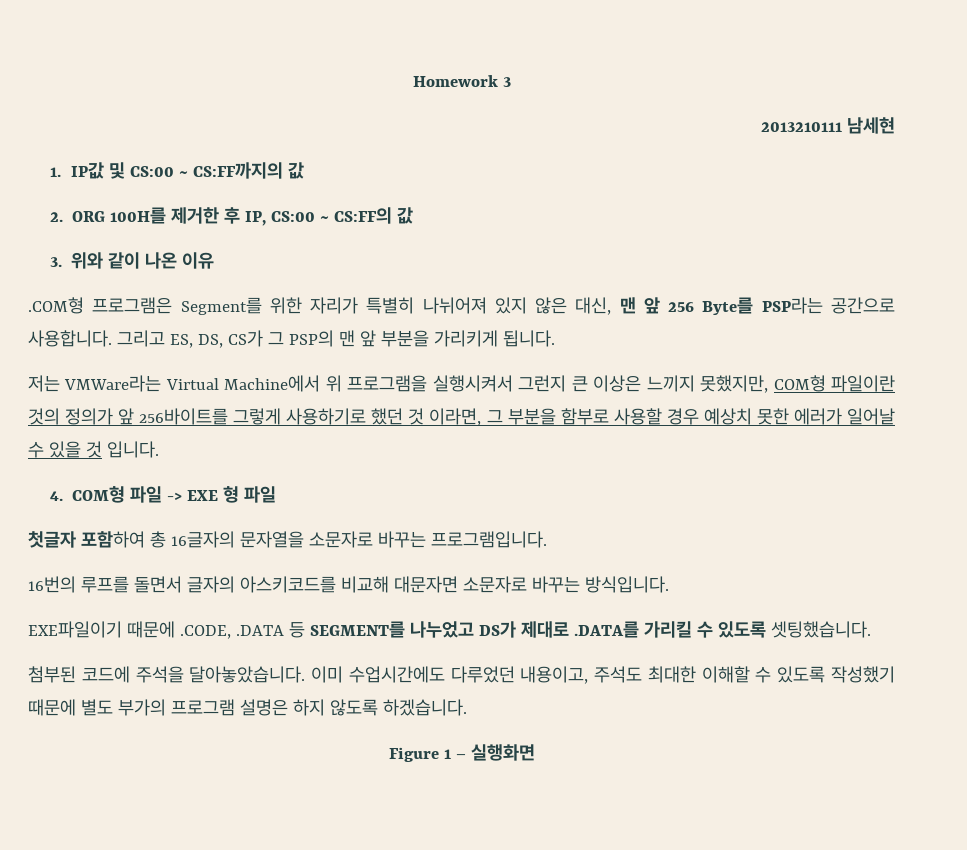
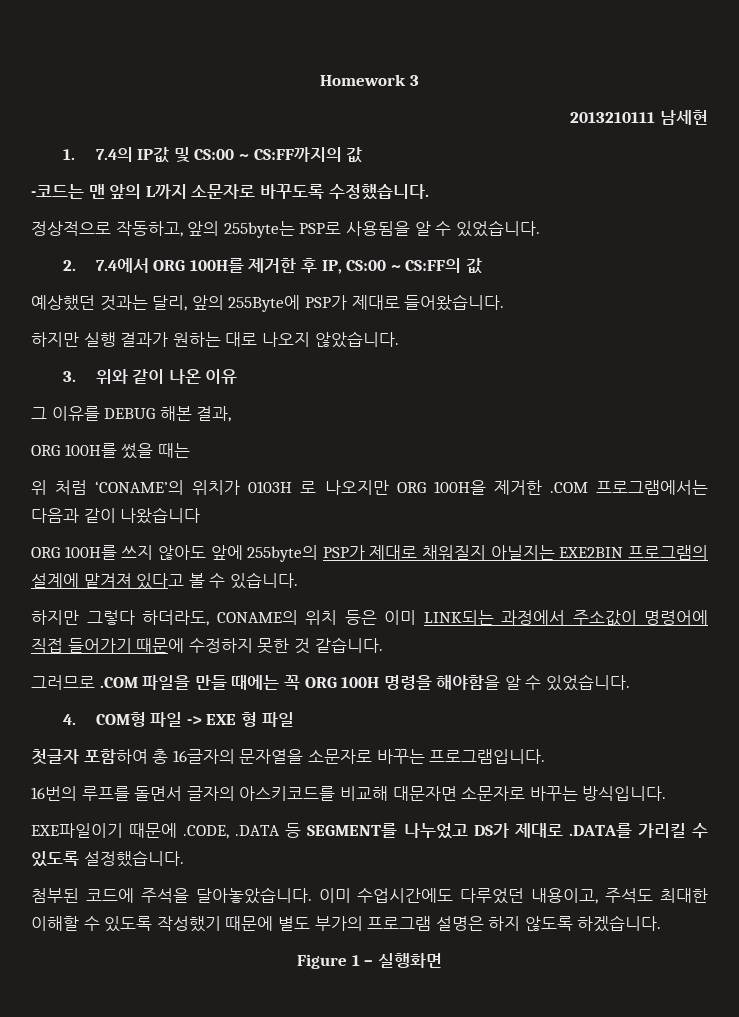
- 1. IP값 및 CS:00 ~ CS:FF까지의 값
+ 1. 7.4의 IP값 및 CS:00 ~ CS:FF까지의 값
+ -코드는 맨 앞의 L까지 소문자로 바꾸도록 수정했습니다.
+ 정상적으로 작동하고, 앞의 255byte는 PSP로 사용됨을 알 수 있었습니다.
- 2. ORG 100H를 제거한 후 IP, CS:00 ~ CS:FF의 값
+ 2. 7.4에서 ORG 100H를 제거한 후 IP, CS:00 ~ CS:FF의 값
+ 예상했던 것과는 달리, 앞의 255Byte에 PSP가 제대로 들어왔습니다.
+ 하지만 실행 결과가 원하는 대로 나오지 않았습니다.
- .COM형 프로그램은 Segment를 위한 자리가 특별히 나뉘어져 있지 않은 대신, 맨 앞 256 Byte를 PSP라는 공간으로 사용합니다. 그리고 ES, DS, CS가 그 PSP의 맨 앞 부분을 가리키게 됩니다.
- 저는 VMWare라는 Virtual Machine에서 위 프로그램을 실행시켜서 그런지 큰 이상은 느끼지 못했지만, COM형 파일이란 것의 정의가 앞 256바이트를 그렇게 사용하기로 했던 것 이라면, 그 부분을 함부로 사용할 경우 예상치 못한 에러가 일어날 수 있을 것 입니다.
+ 그 이유를 DEBUG 해본 결과,
+ ORG 100H를 썼을 때는
+ 위 처럼 ‘CONAME’의 위치가 0103H 로 나오지만 ORG 100H을 제거한 .COM 프로그램에서는 다음과 같이 나왔습니다
+ ORG 100H를 쓰지 않아도 앞에 255byte의 PSP가 제대로 채워질지 아닐지는 EXE2BIN 프로그램의 설계에 맡겨져 있다고 볼 수 있습니다.
+ 하지만 그렇다 하더라도, CONAME의 위치 등은 이미 LINK되는 과정에서 주소값이 명령어에 직접 들어가기 때문에 수정하지 못한 것 같습니다.
+ 그러므로 .COM 파일을 만들 때에는 꼭 ORG 100H 명령을 해야함을 알 수 있었습니다.
- EXE파일이기 때문에 .CODE, .DATA 등 SEGMENT를 나누었고 DS가 제대로 .DATA를 가리킬 수 있도록 셋팅했습니다.
+ EXE파일이기 때문에 .CODE, .DATA 등 SEGMENT를 나누었고 DS가 제대로 .DATA를 가리킬 수 있도록 설정했습니다.

